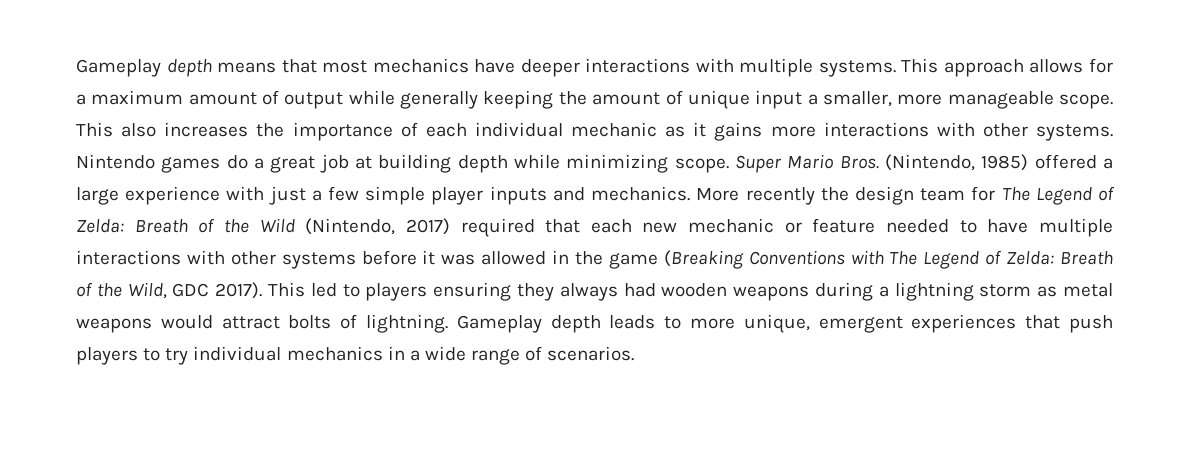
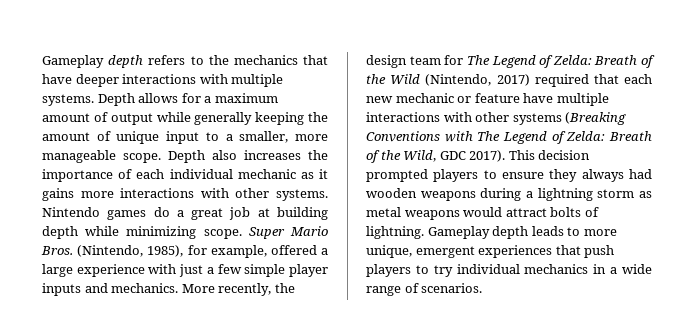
- Gameplay depth means that most mechanics have deeper interactions with multiple systems.
+ Gameplay depth refers to the mechanics that have deeper interactions with multiple systems.
- This approach allows for a maximum amount of output while generally keeping the amount of unique input a smaller, more manageable scope.
+ Depth allows for a maximum amount of output while generally keeping the amount of unique input to a smaller, more manageable scope.
- This also increases the importance of each individual mechanic as it gains more interactions with other systems.
+ Depth also increases the importance of each individual mechanic as it gains more interactions with other systems.
- (Nintendo, 1985) offered a large experience with just a few simple player inputs and mechanics.
+ (Nintendo, 1985), for example, offered a large experience with just a few simple player inputs and mechanics.
- More recently the design team for The Legend of Zelda: Breath of the Wild (Nintendo, 2017) required that each new mechanic or feature needed to have multiple interactions with other systems before it was allowed in the game (Breaking Conventions with The Legend of Zelda: Breath of the Wild, GDC 2017).
+ More recently, the design team for The Legend of Zelda: Breath of the Wild (Nintendo, 2017) required that each new mechanic or feature have multiple interactions with other systems (Breaking Conventions with The Legend of Zelda: Breath of the Wild, GDC 2017).
- This led to players ensuring they always had wooden weapons during a lightning storm as metal weapons would attract bolts of lightning.
+ This decision prompted players to ensure they always had wooden weapons during a lightning storm as metal weapons would attract bolts of lightning.

